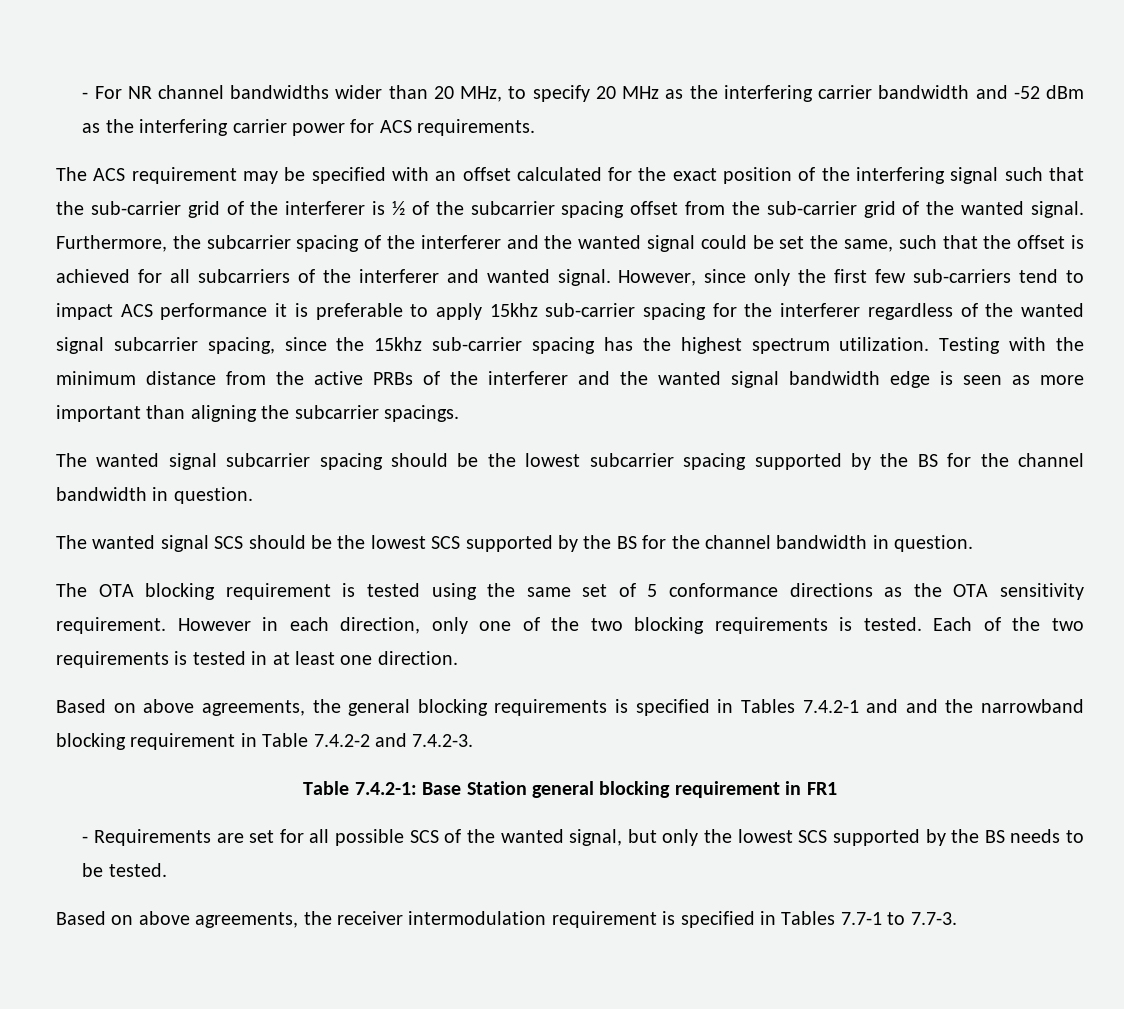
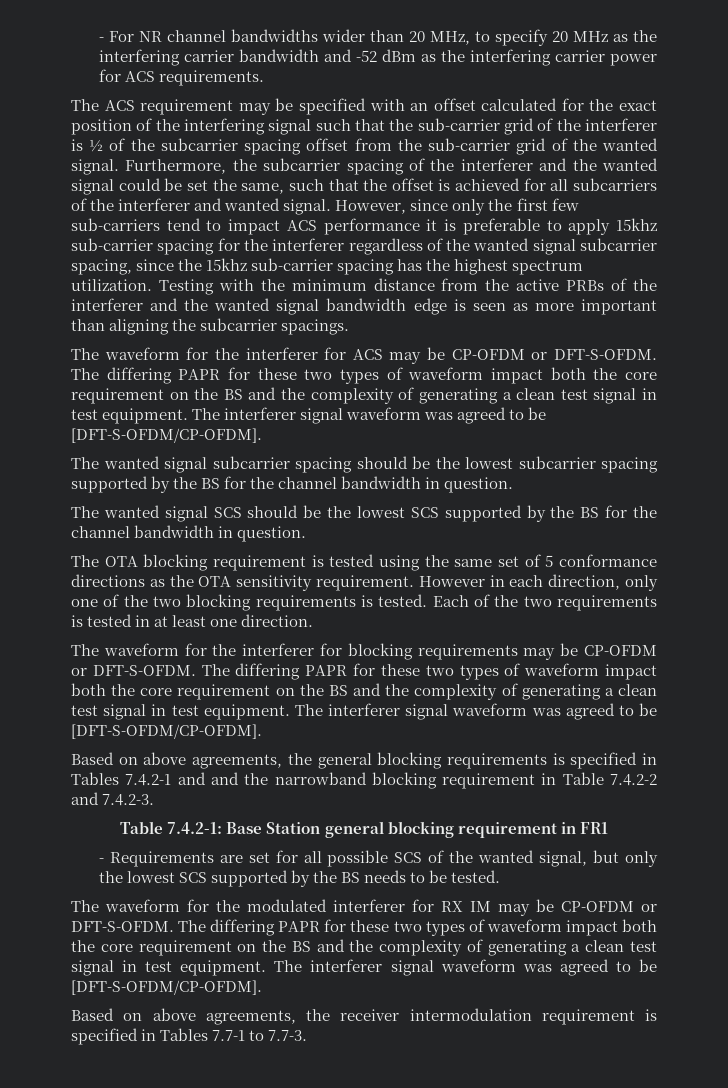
+ The waveform for the interferer for ACS may be CP-OFDM or DFT-S-OFDM. The differing PAPR for these two types of waveform impact both the core requirement on the BS and the complexity of generating a clean test signal in test equipment. The interferer signal waveform was agreed to be [DFT-S-OFDM/CP-OFDM].
+ The waveform for the interferer for blocking requirements may be CP-OFDM or DFT-S-OFDM. The differing PAPR for these two types of waveform impact both the core requirement on the BS and the complexity of generating a clean test signal in test equipment. The interferer signal waveform was agreed to be [DFT-S-OFDM/CP-OFDM].
+ The waveform for the modulated interferer for RX IM may be CP-OFDM or DFT-S-OFDM. The differing PAPR for these two types of waveform impact both the core requirement on the BS and the complexity of generating a clean test signal in test equipment. The interferer signal waveform was agreed to be [DFT-S-OFDM/CP-OFDM].

